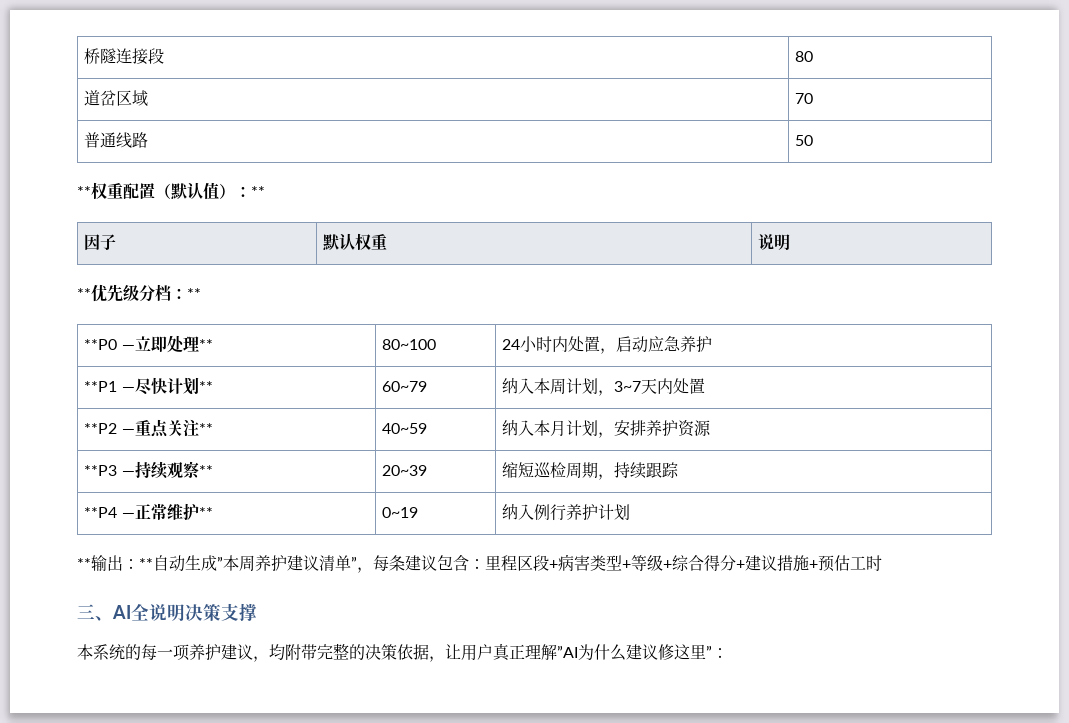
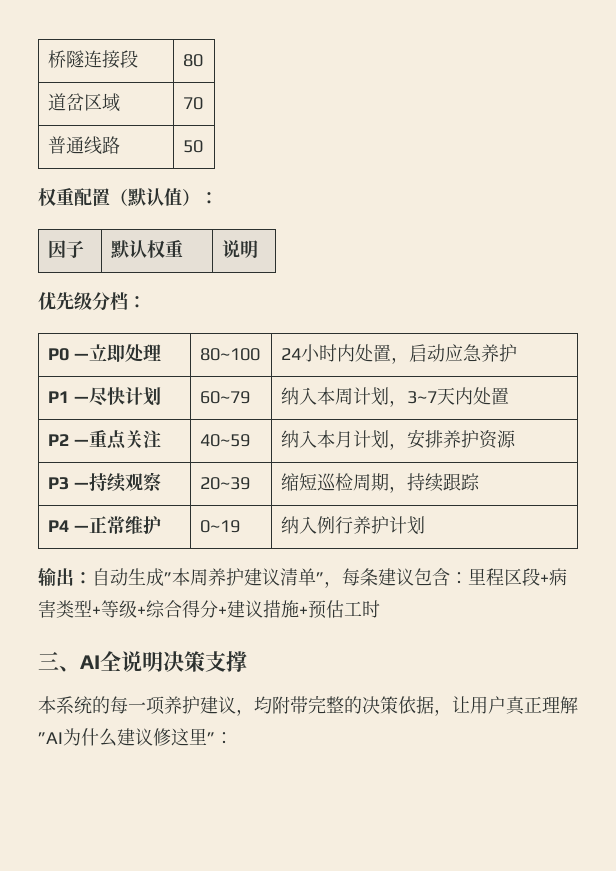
- **权重配置（默认值）：**
+ 权重配置（默认值）：
- **优先级分档：**
- **P0 —立即处理** | 80~100 | 24小时内处置，启动应急养护
+ 优先级分档：
+ P0 —立即处理 | 80~100 | 24小时内处置，启动应急养护
- **P1 —尽快计划** | 60~79 | 纳入本周计划，3~7天内处置
+ P1 —尽快计划 | 60~79 | 纳入本周计划，3~7天内处置
- **P2 —重点关注** | 40~59 | 纳入本月计划，安排养护资源
+ P2 —重点关注 | 40~59 | 纳入本月计划，安排养护资源
- **P3 —持续观察** | 20~39 | 缩短巡检周期，持续跟踪
+ P3 —持续观察 | 20~39 | 缩短巡检周期，持续跟踪
- **P4 —正常维护** | 0~19 | 纳入例行养护计划
+ P4 —正常维护 | 0~19 | 纳入例行养护计划
- **输出：**自动生成”本周养护建议清单”，每条建议包含：里程区段+病害类型+等级+综合得分+建议措施+预估工时
+ 输出：自动生成”本周养护建议清单”，每条建议包含：里程区段+病害类型+等级+综合得分+建议措施+预估工时

